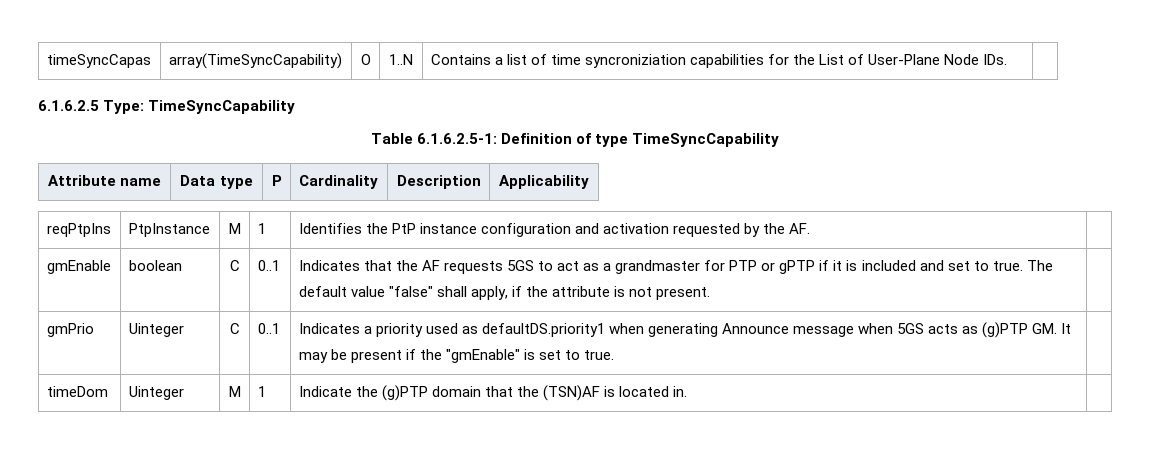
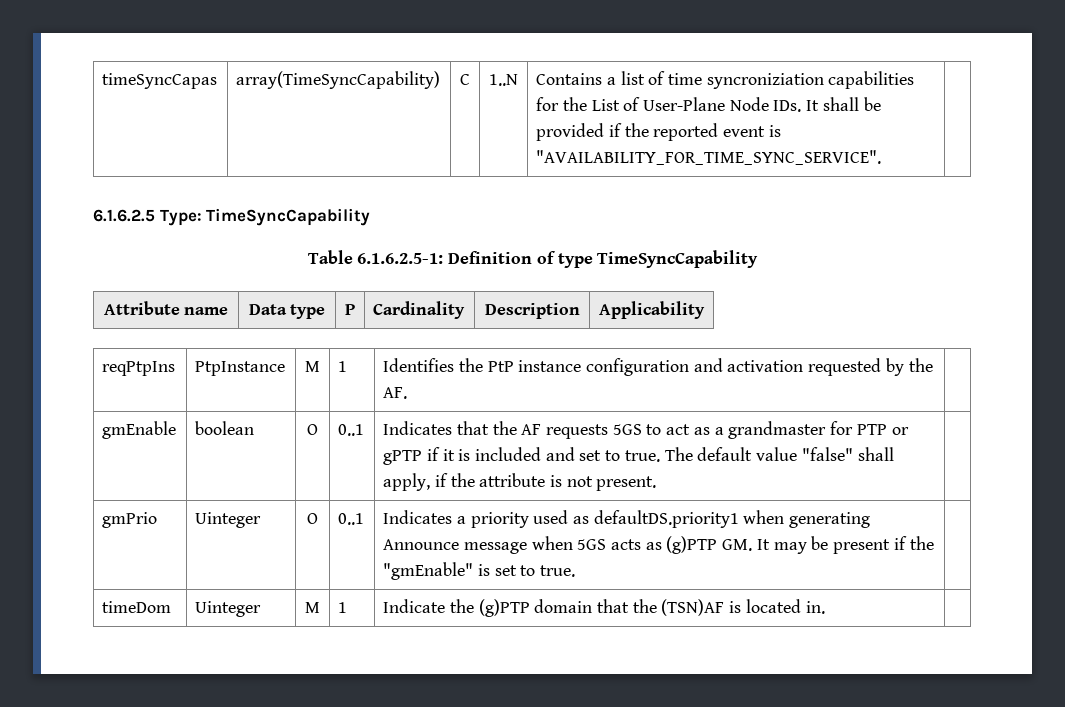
- timeSyncCapas | array(TimeSyncCapability) | O | 1..N | Contains a list of time syncroniziation capabilities for the List of User-Plane Node IDs. |
+ timeSyncCapas | array(TimeSyncCapability) | C | 1..N | Contains a list of time syncroniziation capabilities for the List of User-Plane Node IDs. It shall be provided if the reported event is "AVAILABILITY_FOR_TIME_SYNC_SERVICE". |
- gmEnable | boolean | C | 0..1 | Indicates that the AF requests 5GS to act as a grandmaster for PTP or gPTP if it is included and set to true. The default value "false" shall apply, if the attribute is not present. |
+ gmEnable | boolean | O | 0..1 | Indicates that the AF requests 5GS to act as a grandmaster for PTP or gPTP if it is included and set to true. The default value "false" shall apply, if the attribute is not present. |
- gmPrio | Uinteger | C | 0..1 | Indicates a priority used as defaultDS.priority1 when generating Announce message when 5GS acts as (g)PTP GM. It may be present if the "gmEnable" is set to true. |
+ gmPrio | Uinteger | O | 0..1 | Indicates a priority used as defaultDS.priority1 when generating Announce message when 5GS acts as (g)PTP GM. It may be present if the "gmEnable" is set to true. |

